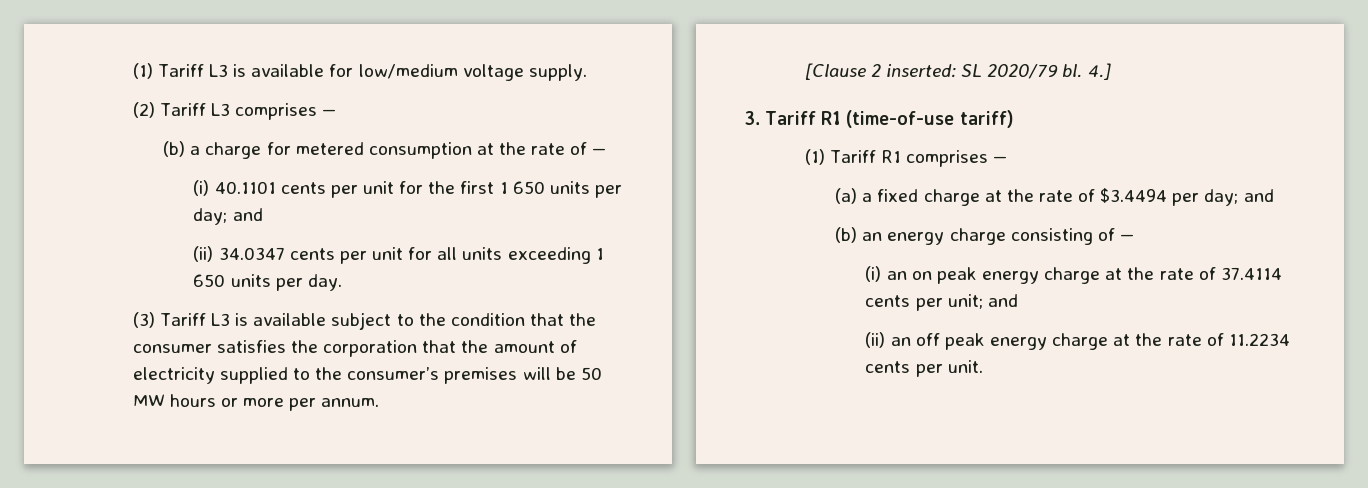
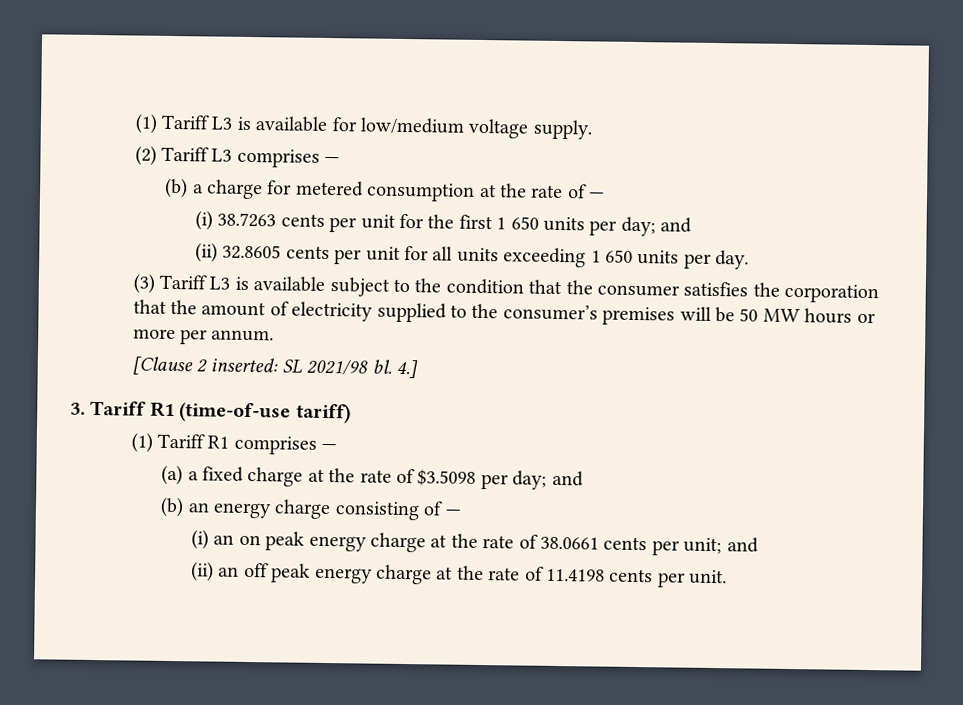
- (i) 40.1101 cents per unit for the first 1 650 units per day; and
+ (i) 38.7263 cents per unit for the first 1 650 units per day; and
- (ii) 34.0347 cents per unit for all units exceeding 1 650 units per day.
+ (ii) 32.8605 cents per unit for all units exceeding 1 650 units per day.
- [Clause 2 inserted: SL 2020/79 bl.
+ [Clause 2 inserted: SL 2021/98 bl.
- (a) a fixed charge at the rate of $3.4494 per day; and
+ (a) a fixed charge at the rate of $3.5098 per day; and
- (i) an on peak energy charge at the rate of 37.4114 cents per unit; and
+ (i) an on peak energy charge at the rate of 38.0661 cents per unit; and
- (ii) an off peak energy charge at the rate of 11.2234 cents per unit.
+ (ii) an off peak energy charge at the rate of 11.4198 cents per unit.

